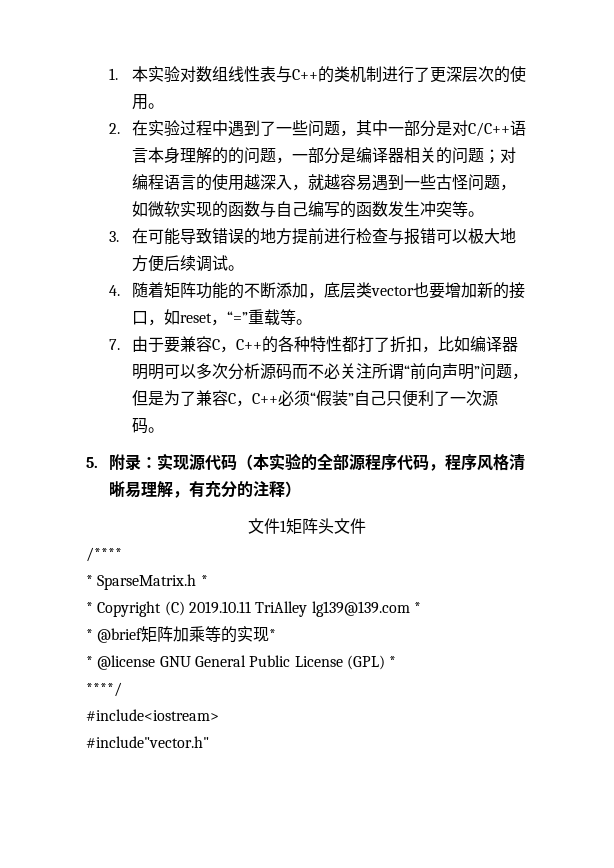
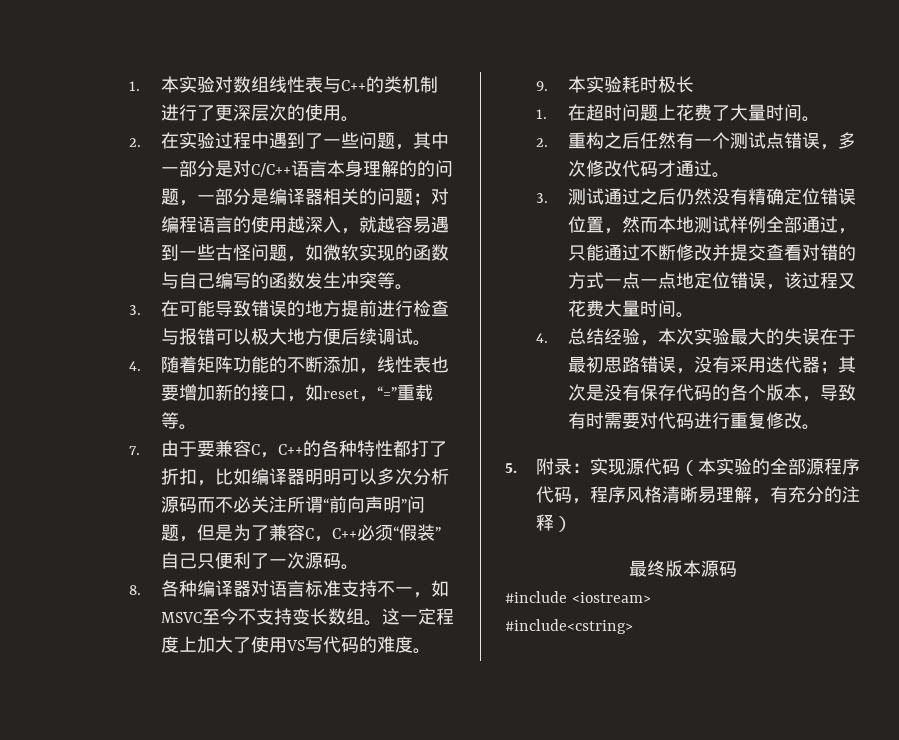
- 4.随着矩阵功能的不断添加，底层类vector也要增加新的接口，如reset，“=”重载等。
+ 4.随着矩阵功能的不断添加，线性表也要增加新的接口，如reset，“=”重载等。
+ 8.各种编译器对语言标准支持不一，如MSVC至今不支持变长数组。这一定程度上加大了使用VS写代码的难度。
+ 9.本实验耗时极长
+ 1.在超时问题上花费了大量时间。
+ 2.重构之后任然有一个测试点错误，多次修改代码才通过。
+ 3.测试通过之后仍然没有精确定位错误位置，然而本地测试样例全部通过，只能通过不断修改并提交查看对错的方式一点一点地定位错误，该过程又花费大量时间。
+ 4.总结经验，本次实验最大的失误在于最初思路错误，没有采用迭代器；其次是没有保存代码的各个版本，导致有时需要对代码进行重复修改。
- 文件1矩阵头文件
- /****
- * SparseMatrix.h *
- * Copyright (C) 2019.10.11 TriAlley lg139@139.com *
- * @brief矩阵加乘等的实现*
- * @license GNU General Public License (GPL) *
- ****/
- #include<iostream>
- #include"vector.h"
+ 最终版本源码
+ #include <iostream>
+ #include<cstring>

